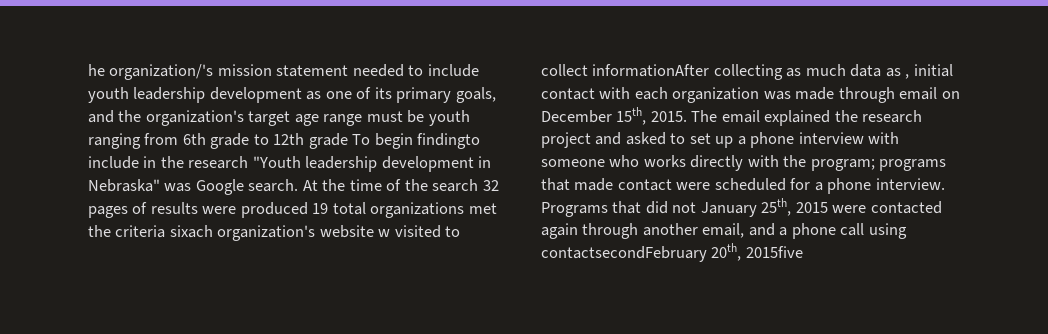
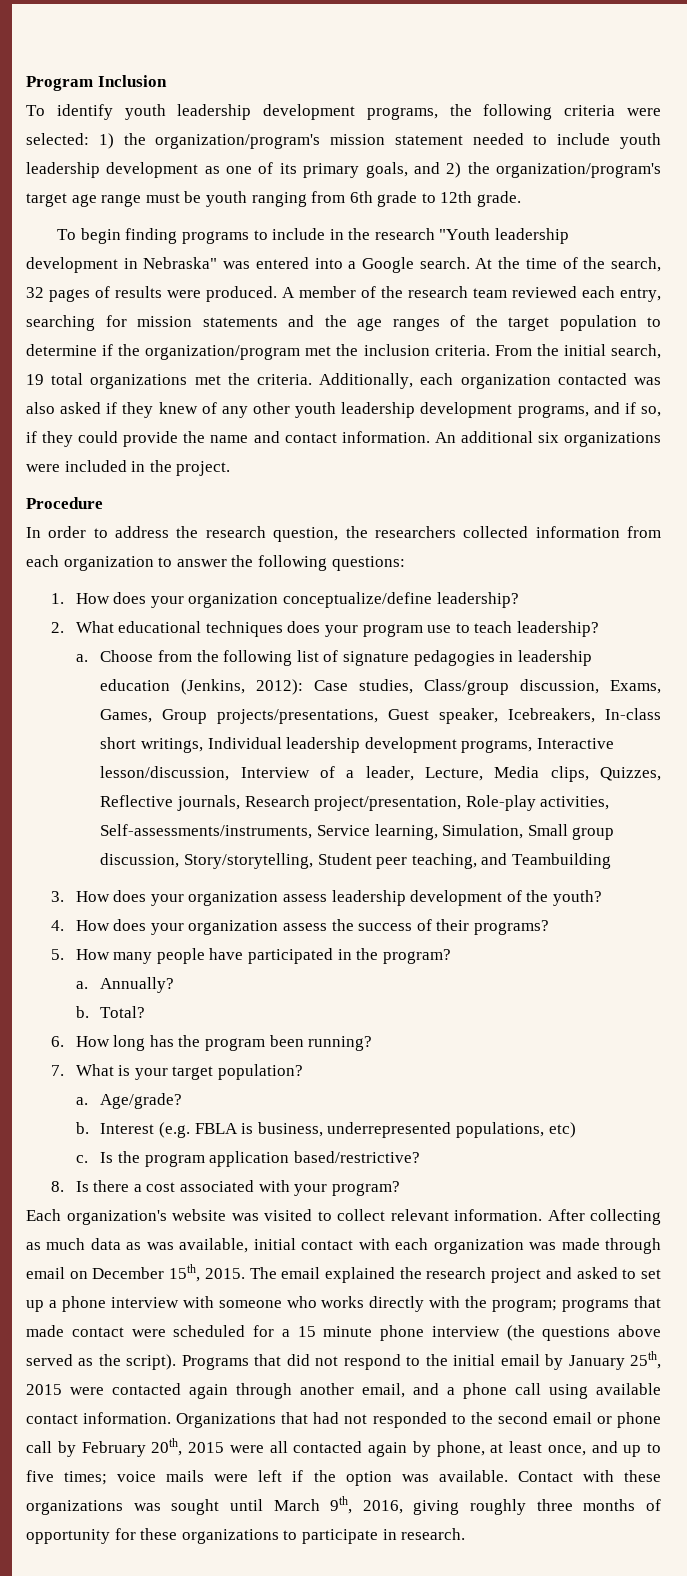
- he organization/'s mission statement needed to include youth leadership development as one of its primary goals, and the organization's target age range must be youth ranging from 6th grade to 12th grade To begin findingto include in the research "Youth leadership development in Nebraska" was Google search.
+ Program Inclusion
+ To identify youth leadership development programs, the following criteria were selected: 1) the organization/program's mission statement needed to include youth leadership development as one of its primary goals, and 2) the organization/program's target age range must be youth ranging from 6th grade to 12th grade.
+ To begin finding programs to include in the research "Youth leadership development in Nebraska" was entered into a Google search.
- At the time of the search 32 pages of results were produced 19 total organizations met the criteria sixach organization's website w visited to collect informationAfter collecting as much data as , initial contact with each organization was made through email on December 15th, 2015.
+ At the time of the search, 32 pages of results were produced. A member of the research team reviewed each entry, searching for mission statements and the age ranges of the target population to determine if the organization/program met the inclusion criteria. From the initial search, 19 total organizations met the criteria. Additionally, each organization contacted was also asked if they knew of any other youth leadership development programs, and if so, if they could provide the name and contact information. An additional six organizations were included in the project.
+ Procedure
+ In order to address the research question, the researchers collected information from each organization to answer the following questions:
+ 1. How does your organization conceptualize/define leadership?
+ 2. What educational techniques does your program use to teach leadership?
+ a. Choose from the following list of signature pedagogies in leadership education (Jenkins, 2012): Case studies, Class/group discussion, Exams, Games, Group projects/presentations, Guest speaker, Icebreakers, In-class short writings, Individual leadership development programs, Interactive lesson/discussion, Interview of a leader, Lecture, Media clips, Quizzes, Reflective journals, Research project/presentation, Role-play activities, Self-assessments/instruments, Service learning, Simulation, Small group discussion, Story/storytelling, Student peer teaching, and Teambuilding
+ 3. How does your organization assess leadership development of the youth?
+ 4. How does your organization assess the success of their programs?
+ 5. How many people have participated in the program?
+ a. Annually?
+ b. Total?
+ 6. How long has the program been running?
+ 7. What is your target population?
+ a. Age/grade?
+ b. Interest (e.g. FBLA is business, underrepresented populations, etc)
+ c. Is the program application based/restrictive?
+ 8. Is there a cost associated with your program?
+ Each organization's website was visited to collect relevant information. After collecting as much data as was available, initial contact with each organization was made through email on December 15th, 2015.
- The email explained the research project and asked to set up a phone interview with someone who works directly with the program; programs that made contact were scheduled for a phone interview. Programs that did not January 25th, 2015 were contacted again through another email, and a phone call using contactsecondFebruary 20th, 2015five
+ The email explained the research project and asked to set up a phone interview with someone who works directly with the program; programs that made contact were scheduled for a 15 minute phone interview (the questions above served as the script). Programs that did not respond to the initial email by January 25th, 2015 were contacted again through another email, and a phone call using available contact information. Organizations that had not responded to the second email or phone call by February 20th, 2015 were all contacted again by phone, at least once, and up to five times; voice mails were left if the option was available. Contact with these organizations was sought until March 9th, 2016, giving roughly three months of opportunity for these organizations to participate in research.

